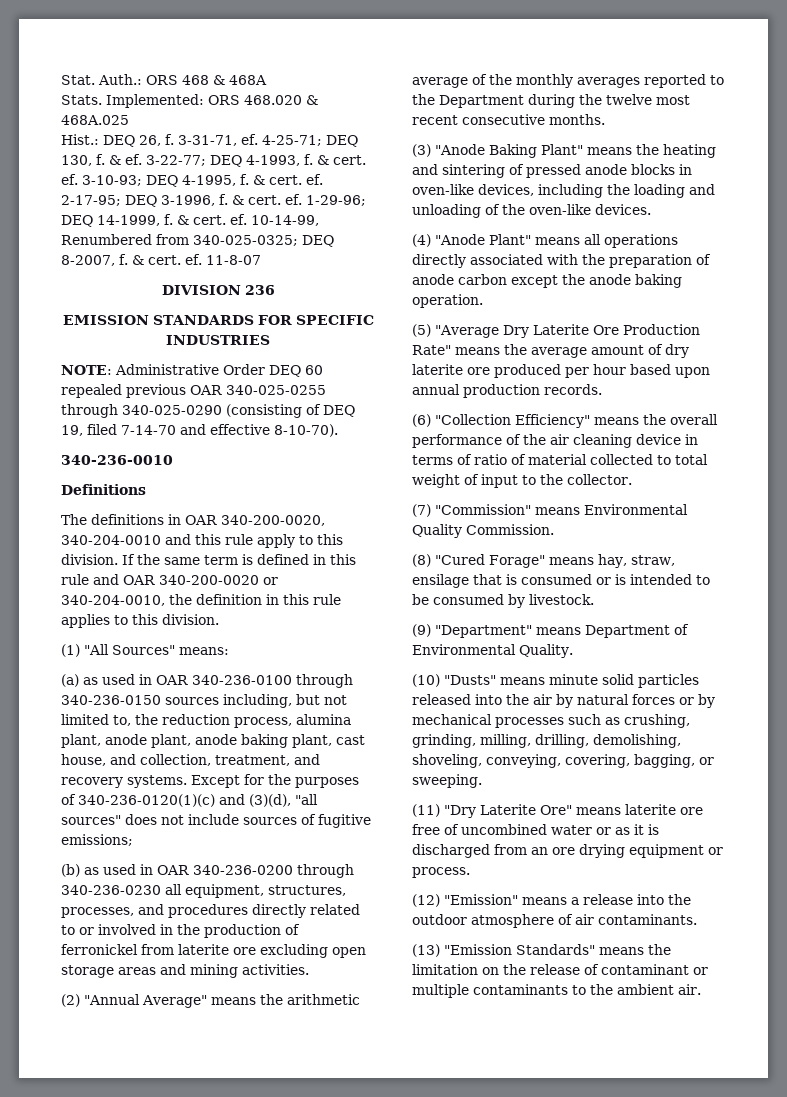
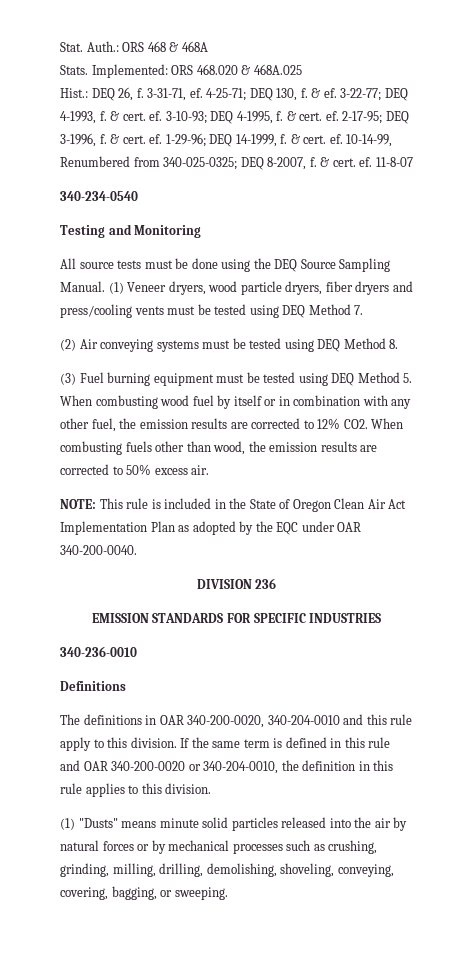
+ 340-234-0540
+ Testing and Monitoring
+ All source tests must be done using the DEQ Source Sampling Manual. (1) Veneer dryers, wood particle dryers, fiber dryers and press/cooling vents must be tested using DEQ Method 7.
+ (2) Air conveying systems must be tested using DEQ Method 8.
+ (3) Fuel burning equipment must be tested using DEQ Method 5. When combusting wood fuel by itself or in combination with any other fuel, the emission results are corrected to 12% CO2. When combusting fuels other than wood, the emission results are corrected to 50% excess air.
+ NOTE: This rule is included in the State of Oregon Clean Air Act Implementation Plan as adopted by the EQC under OAR 340-200-0040.
- NOTE: Administrative Order DEQ 60 repealed previous OAR 340-025-0255 through 340-025-0290 (consisting of DEQ 19, filed 7-14-70 and effective 8-10-70).
- (1) "All Sources" means:
- (a) as used in OAR 340-236-0100 through 340-236-0150 sources including, but not limited to, the reduction process, alumina plant, anode plant, anode baking plant, cast house, and collection, treatment, and recovery systems. Except for the purposes of 340-236-0120(1)(c) and (3)(d), "all sources" does not include sources of fugitive emissions;
- (b) as used in OAR 340-236-0200 through 340-236-0230 all equipment, structures, processes, and procedures directly related to or involved in the production of ferronickel from laterite ore excluding open storage areas and mining activities.
- (2) "Annual Average" means the arithmetic average of the monthly averages reported to the Department during the twelve most recent consecutive months.
- (3) "Anode Baking Plant" means the heating and sintering of pressed anode blocks in oven-like devices, including the loading and unloading of the oven-like devices.
- (4) "Anode Plant" means all operations directly associated with the preparation of anode carbon except the anode baking operation.
- (5) "Average Dry Laterite Ore Production Rate" means the average amount of dry laterite ore produced per hour based upon annual production records.
- (6) "Collection Efficiency" means the overall performance of the air cleaning device in terms of ratio of material collected to total weight of input to the collector.
- (7) "Commission" means Environmental Quality Commission.
- (8) "Cured Forage" means hay, straw, ensilage that is consumed or is intended to be consumed by livestock.
- (9) "Department" means Department of Environmental Quality.
- (10) "Dusts" means minute solid particles released into the air by natural forces or by mechanical processes such as crushing, grinding, milling, drilling, demolishing, shoveling, conveying, covering, bagging, or sweeping.
+ (1) "Dusts" means minute solid particles released into the air by natural forces or by mechanical processes such as crushing, grinding, milling, drilling, demolishing, shoveling, conveying, covering, bagging, or sweeping.
- (11) "Dry Laterite Ore" means laterite ore free of uncombined water or as it is discharged from an ore drying equipment or process.
- (12) "Emission" means a release into the outdoor atmosphere of air contaminants.
- (13) "Emission Standards" means the limitation on the release of contaminant or multiple contaminants to the ambient air.

